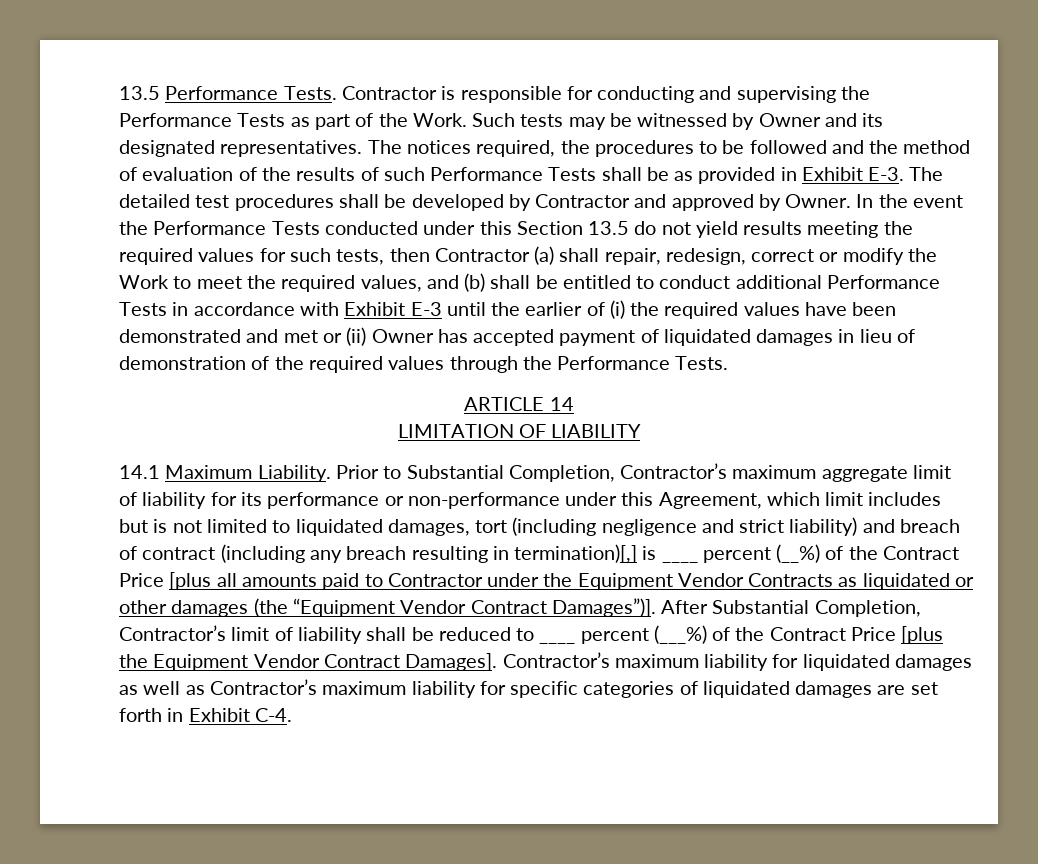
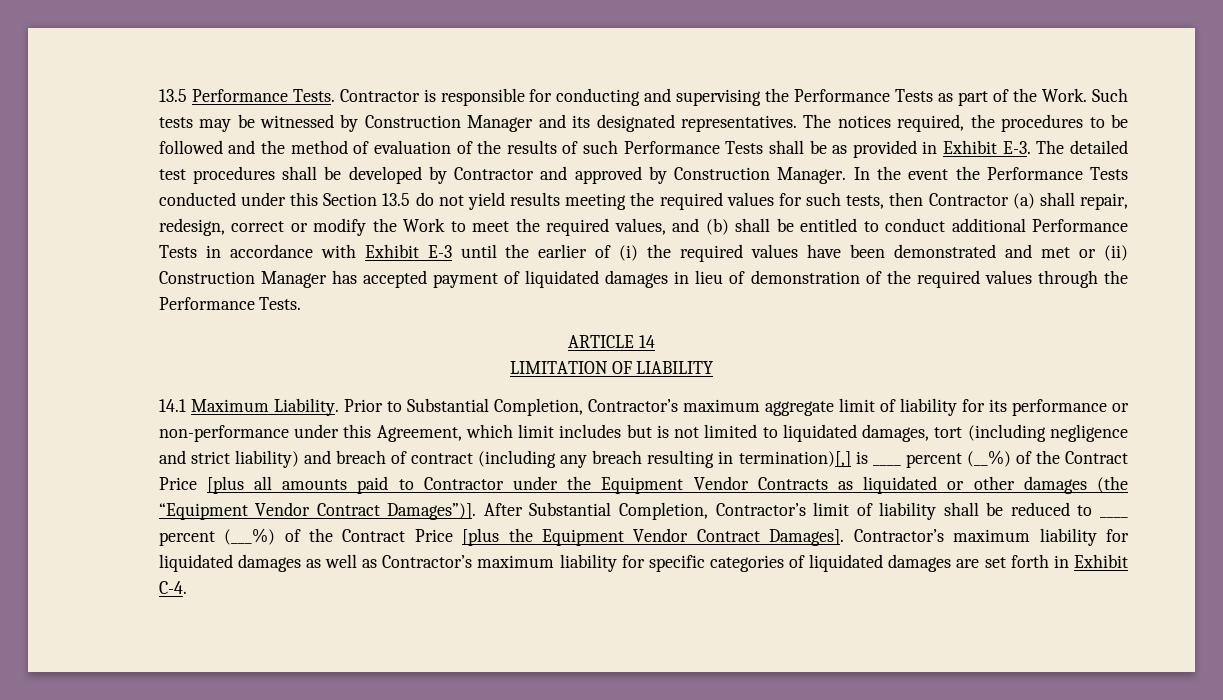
- Such tests may be witnessed by Owner and its designated representatives.
+ Such tests may be witnessed by Construction Manager and its designated representatives.
- The notices required, the procedures to be followed and the method of evaluation of the results of such Performance Tests shall be as provided in Exhibit E-3. The detailed test procedures shall be developed by Contractor and approved by Owner.
+ The notices required, the procedures to be followed and the method of evaluation of the results of such Performance Tests shall be as provided in Exhibit E-3. The detailed test procedures shall be developed by Contractor and approved by Construction Manager.
- In the event the Performance Tests conducted under this Section 13.5 do not yield results meeting the required values for such tests, then Contractor (a) shall repair, redesign, correct or modify the Work to meet the required values, and (b) shall be entitled to conduct additional Performance Tests in accordance with Exhibit E-3 until the earlier of (i) the required values have been demonstrated and met or (ii) Owner has accepted payment of liquidated damages in lieu of demonstration of the required values through the Performance Tests.
+ In the event the Performance Tests conducted under this Section 13.5 do not yield results meeting the required values for such tests, then Contractor (a) shall repair, redesign, correct or modify the Work to meet the required values, and (b) shall be entitled to conduct additional Performance Tests in accordance with Exhibit E-3 until the earlier of (i) the required values have been demonstrated and met or (ii) Construction Manager has accepted payment of liquidated damages in lieu of demonstration of the required values through the Performance Tests.

